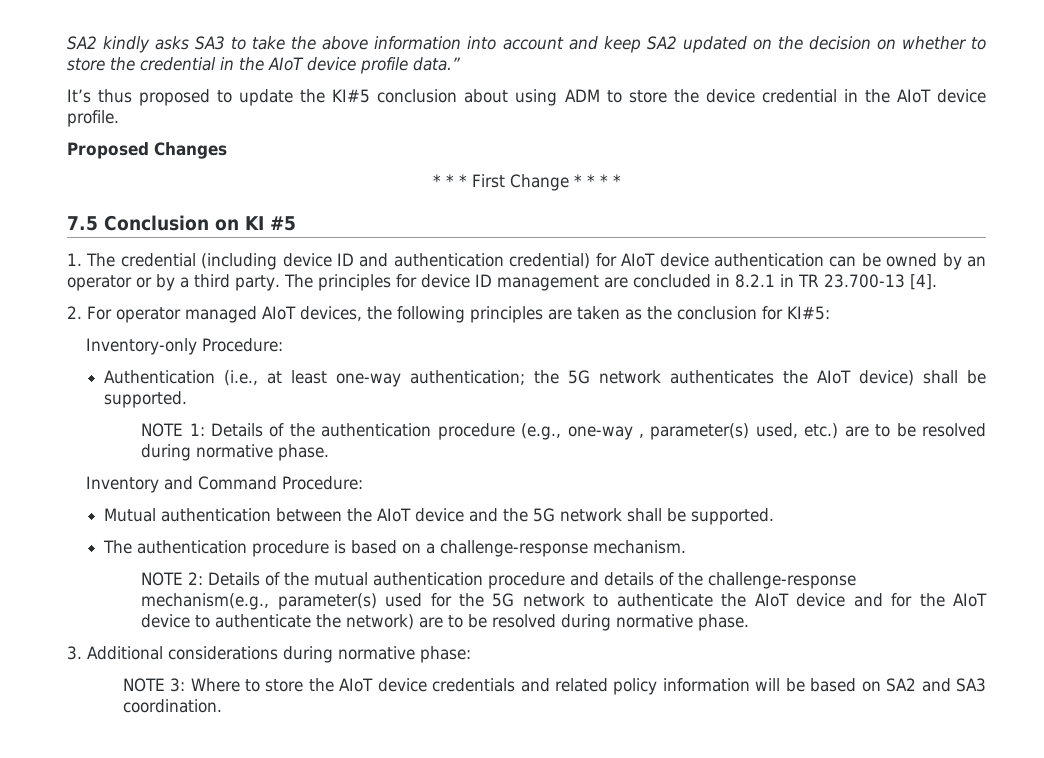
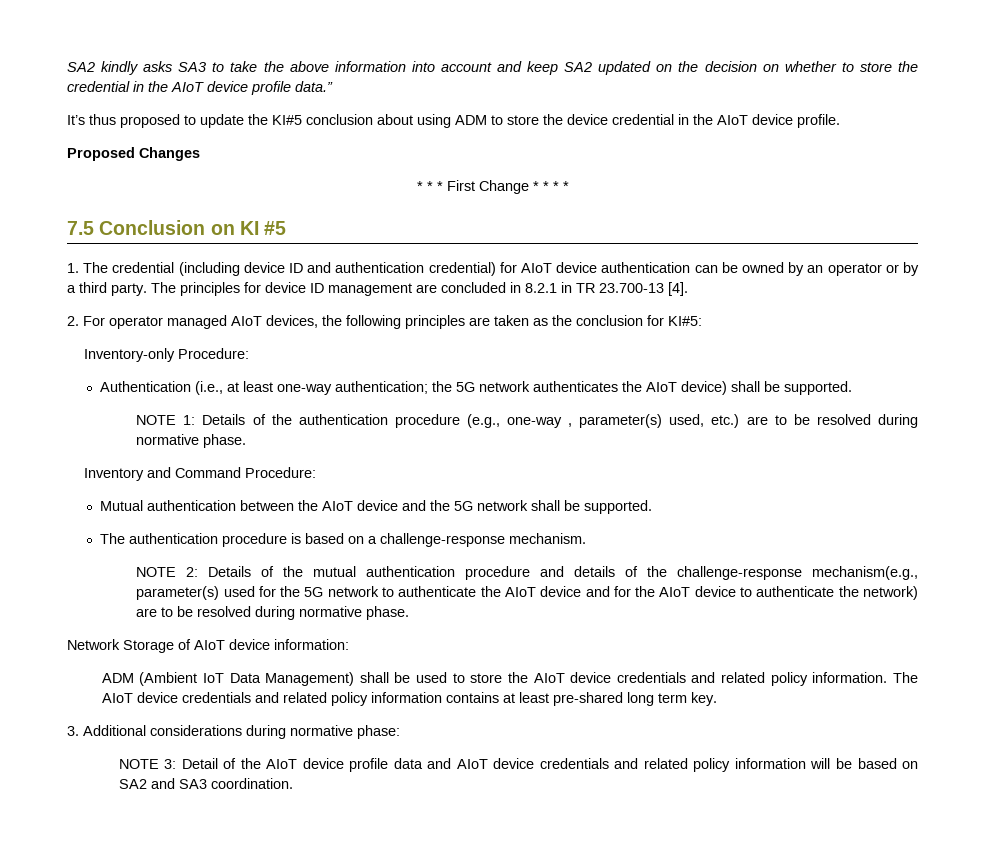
+ Network Storage of AIoT device information:
+ ADM (Ambient IoT Data Management) shall be used to store the AIoT device credentials and related policy information. The AIoT device credentials and related policy information contains at least pre-shared long term key.
- NOTE 3: Where to store the AIoT device credentials and related policy information will be based on SA2 and SA3 coordination.
+ NOTE 3: Detail of the AIoT device profile data and AIoT device credentials and related policy information will be based on SA2 and SA3 coordination.

